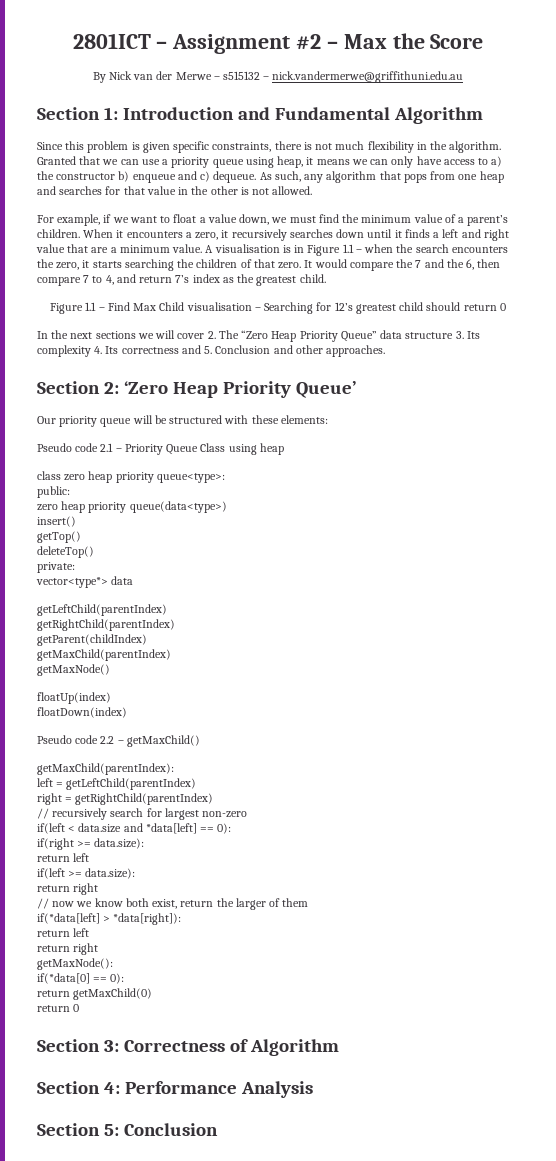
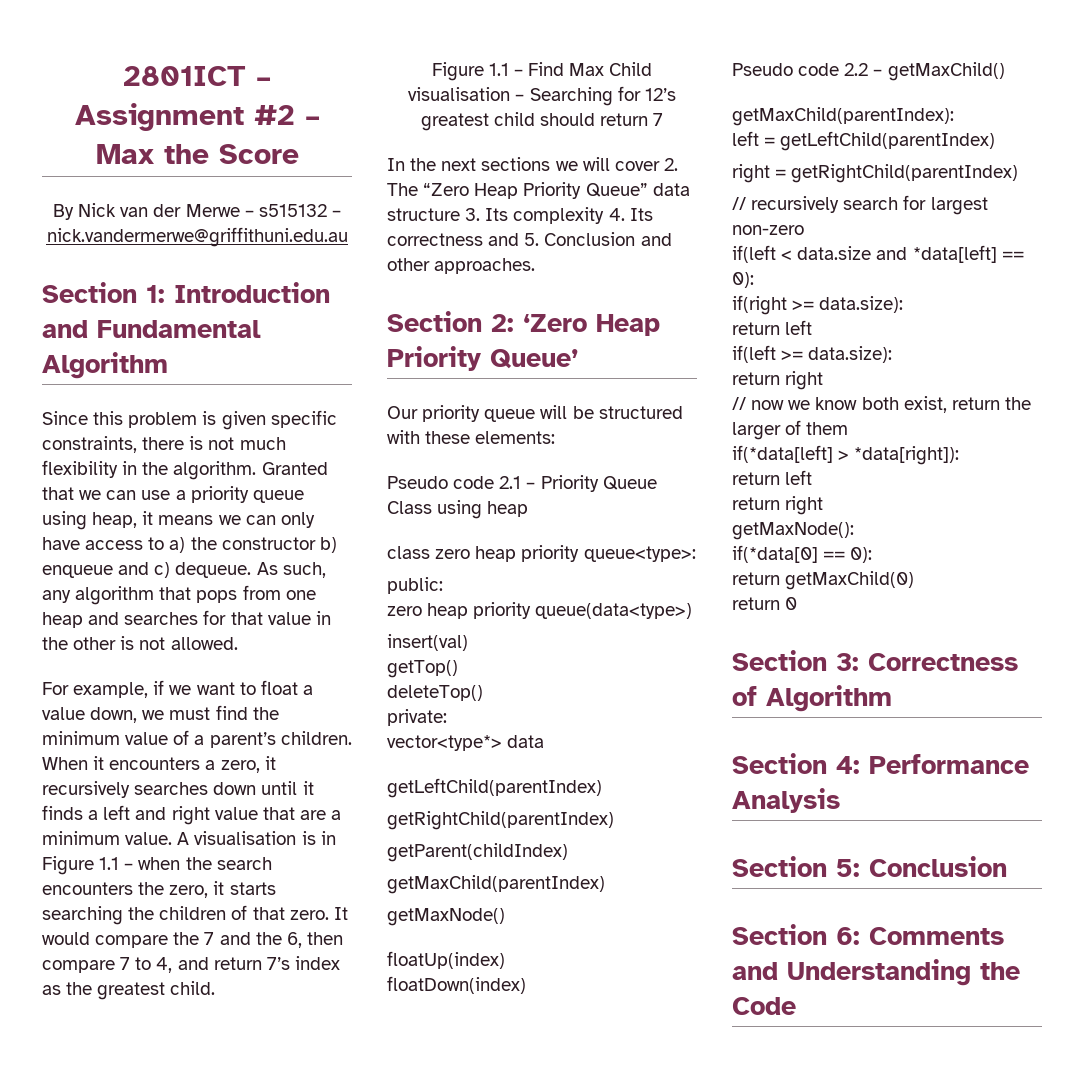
- Figure 1.1 – Find Max Child visualisation – Searching for 12’s greatest child should return 0
+ Figure 1.1 – Find Max Child visualisation – Searching for 12’s greatest child should return 7
- insert()
+ insert(val)
+ Section 6: Comments and Understanding the Code

